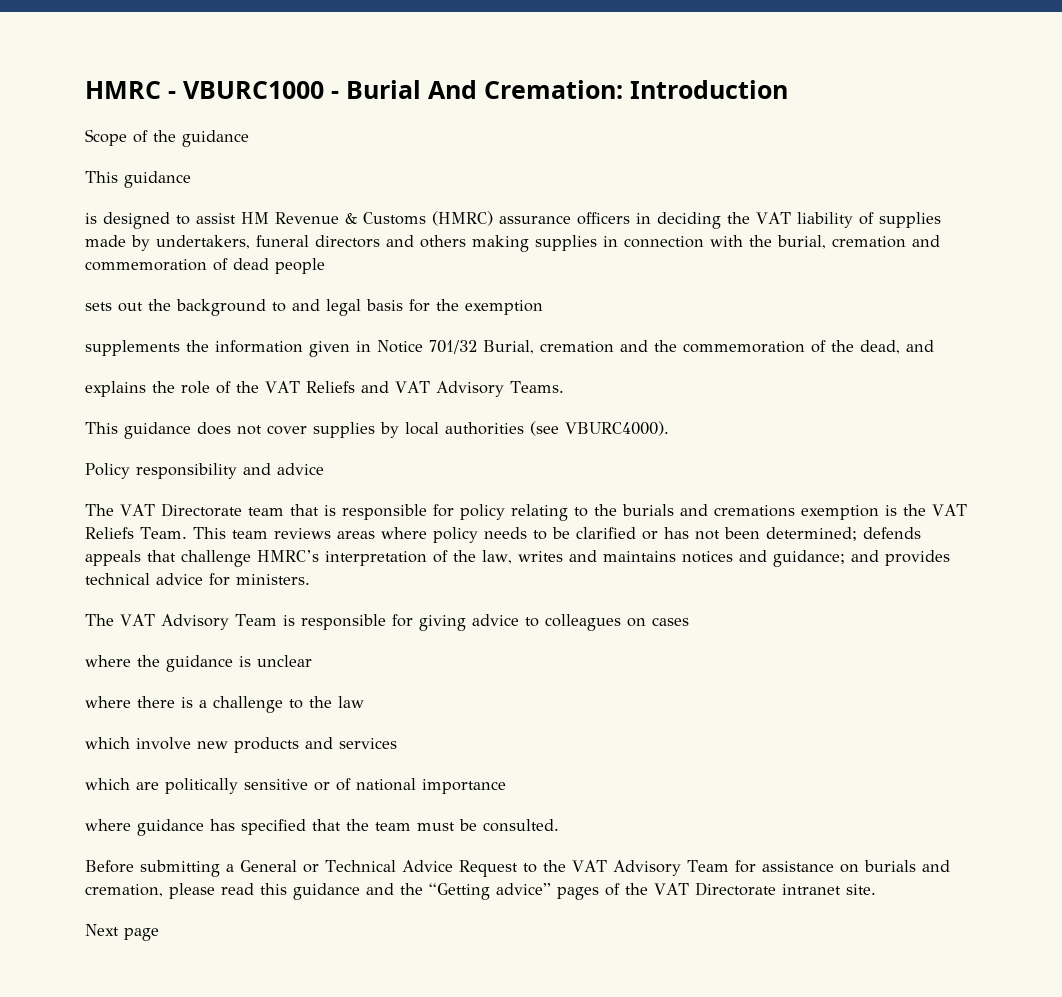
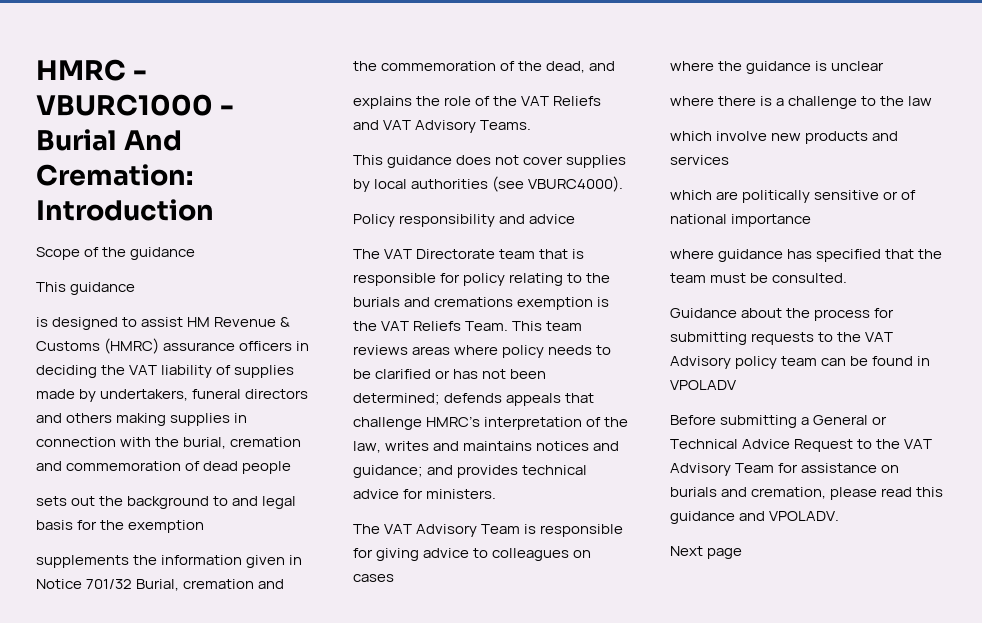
+ Guidance about the process for submitting requests to the VAT Advisory policy team can be found in VPOLADV
- Before submitting a General or Technical Advice Request to the VAT Advisory Team for assistance on burials and cremation, please read this guidance and the “Getting advice” pages of the VAT Directorate intranet site.
+ Before submitting a General or Technical Advice Request to the VAT Advisory Team for assistance on burials and cremation, please read this guidance and VPOLADV.

